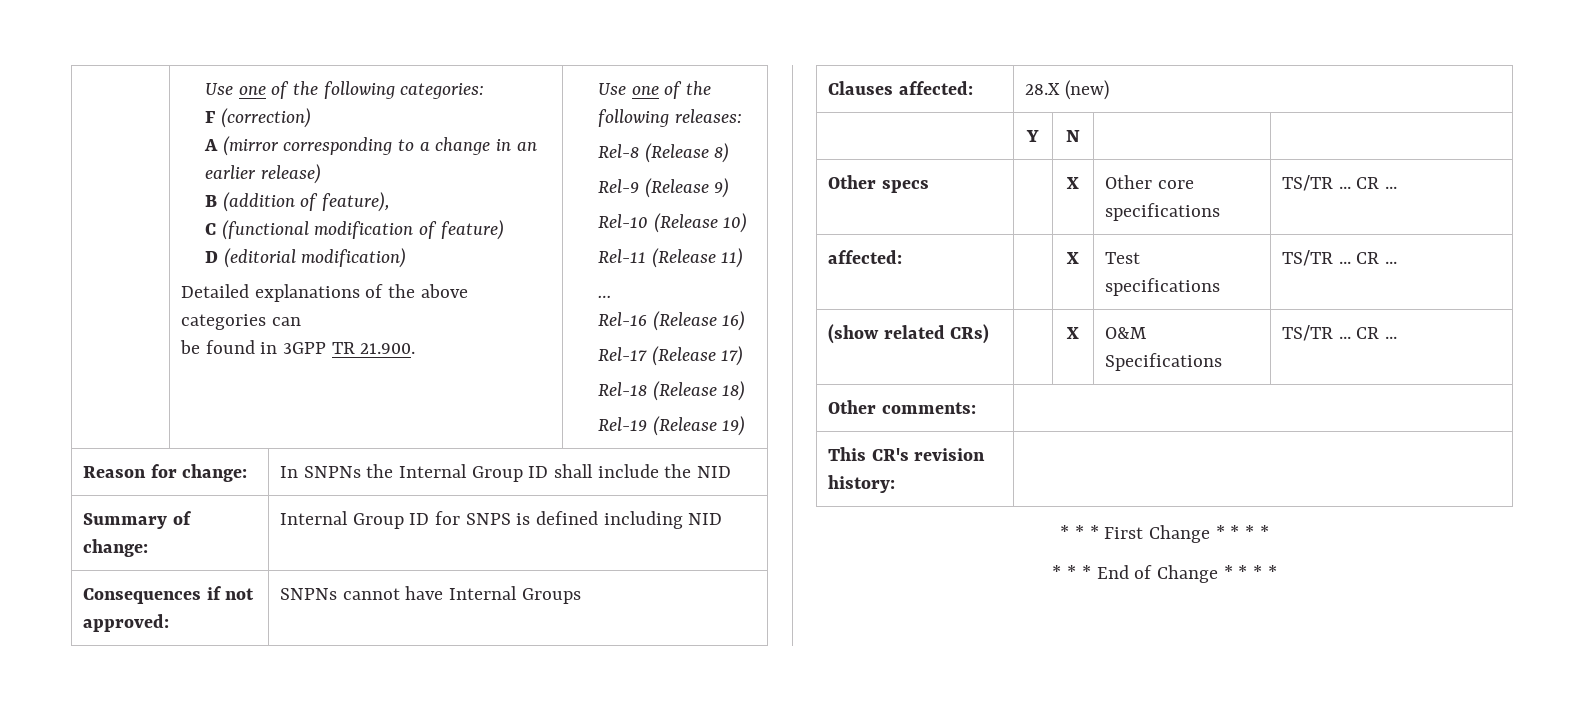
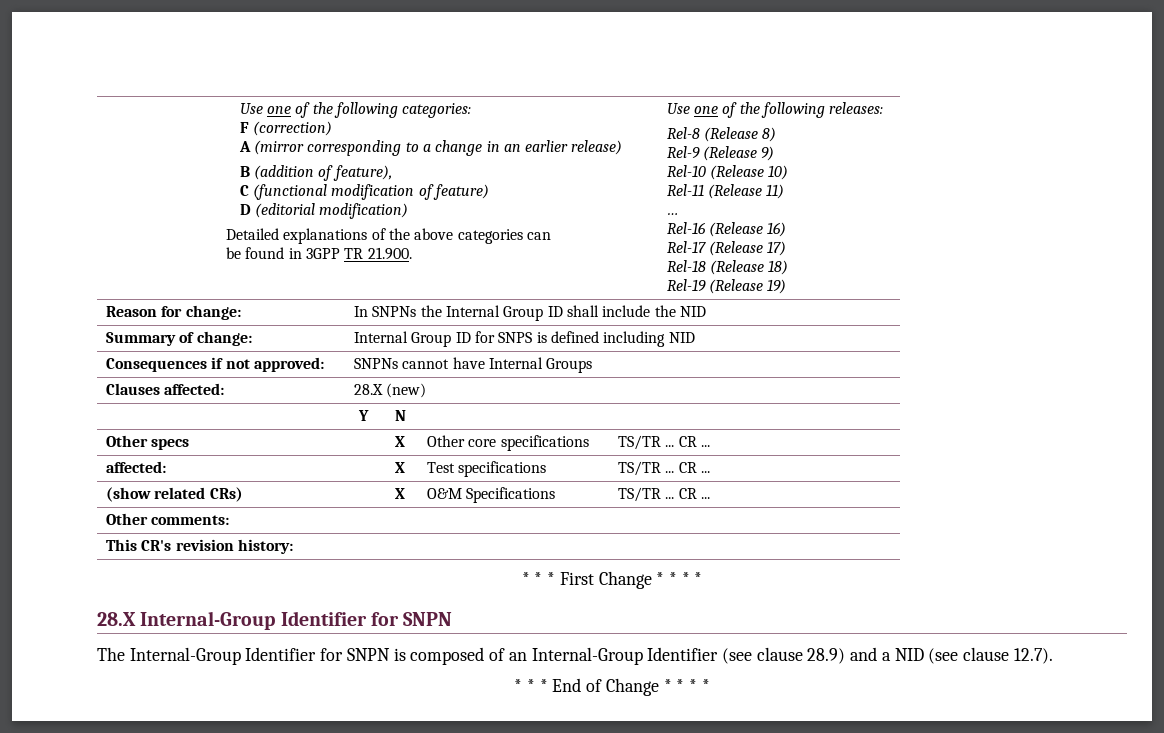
+ 28.X Internal-Group Identifier for SNPN
+ The Internal-Group Identifier for SNPN is composed of an Internal-Group Identifier (see clause 28.9) and a NID (see clause 12.7).

